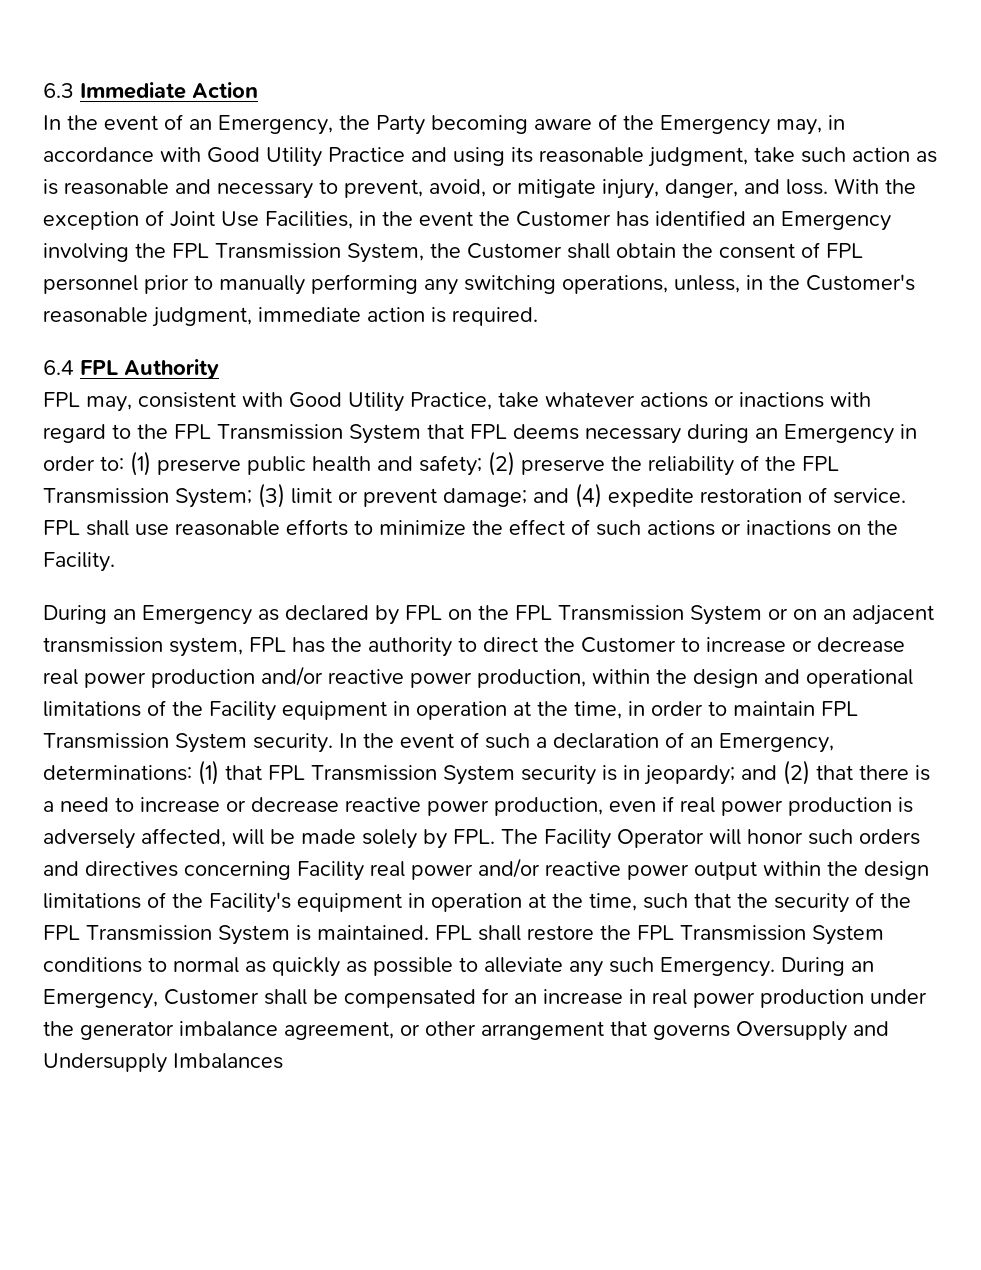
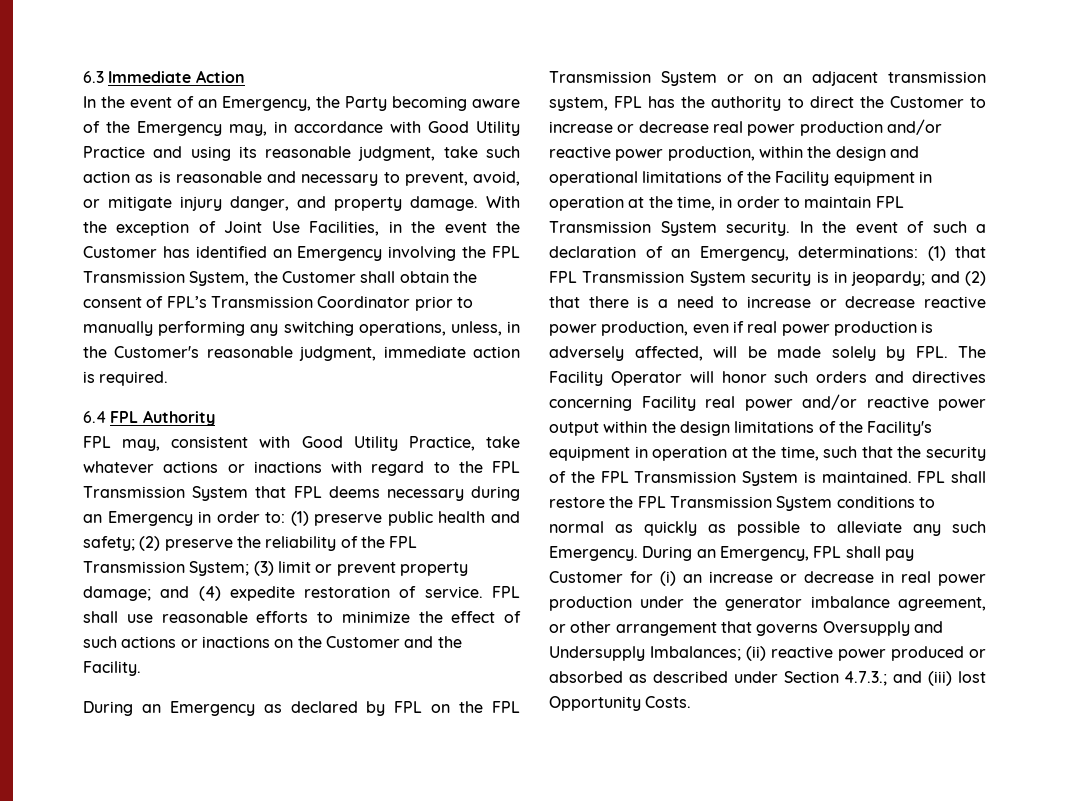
- In the event of an Emergency, the Party becoming aware of the Emergency may, in accordance with Good Utility Practice and using its reasonable judgment, take such action as is reasonable and necessary to prevent, avoid, or mitigate injury, danger, and loss.
+ In the event of an Emergency, the Party becoming aware of the Emergency may, in accordance with Good Utility Practice and using its reasonable judgment, take such action as is reasonable and necessary to prevent, avoid, or mitigate injury danger, and property damage.
- With the exception of Joint Use Facilities, in the event the Customer has identified an Emergency involving the FPL Transmission System, the Customer shall obtain the consent of FPL personnel prior to manually performing any switching operations, unless, in the Customer's reasonable judgment, immediate action is required.
+ With the exception of Joint Use Facilities, in the event the Customer has identified an Emergency involving the FPL Transmission System, the Customer shall obtain the consent of FPL’s Transmission Coordinator prior to manually performing any switching operations, unless, in the Customer's reasonable judgment, immediate action is required.
- FPL may, consistent with Good Utility Practice, take whatever actions or inactions with regard to the FPL Transmission System that FPL deems necessary during an Emergency in order to: (1) preserve public health and safety; (2) preserve the reliability of the FPL Transmission System; (3) limit or prevent damage; and (4) expedite restoration of service.
+ FPL may, consistent with Good Utility Practice, take whatever actions or inactions with regard to the FPL Transmission System that FPL deems necessary during an Emergency in order to: (1) preserve public health and safety; (2) preserve the reliability of the FPL Transmission System; (3) limit or prevent property damage; and (4) expedite restoration of service.
- FPL shall use reasonable efforts to minimize the effect of such actions or inactions on the Facility.
+ FPL shall use reasonable efforts to minimize the effect of such actions or inactions on the Customer and the Facility.
- During an Emergency, Customer shall be compensated for an increase in real power production under the generator imbalance agreement, or other arrangement that governs Oversupply and Undersupply Imbalances
+ During an Emergency, FPL shall pay Customer for (i) an increase or decrease in real power production under the generator imbalance agreement, or other arrangement that governs Oversupply and Undersupply Imbalances; (ii) reactive power produced or absorbed as described under Section 4.7.3.; and (iii) lost Opportunity Costs.

